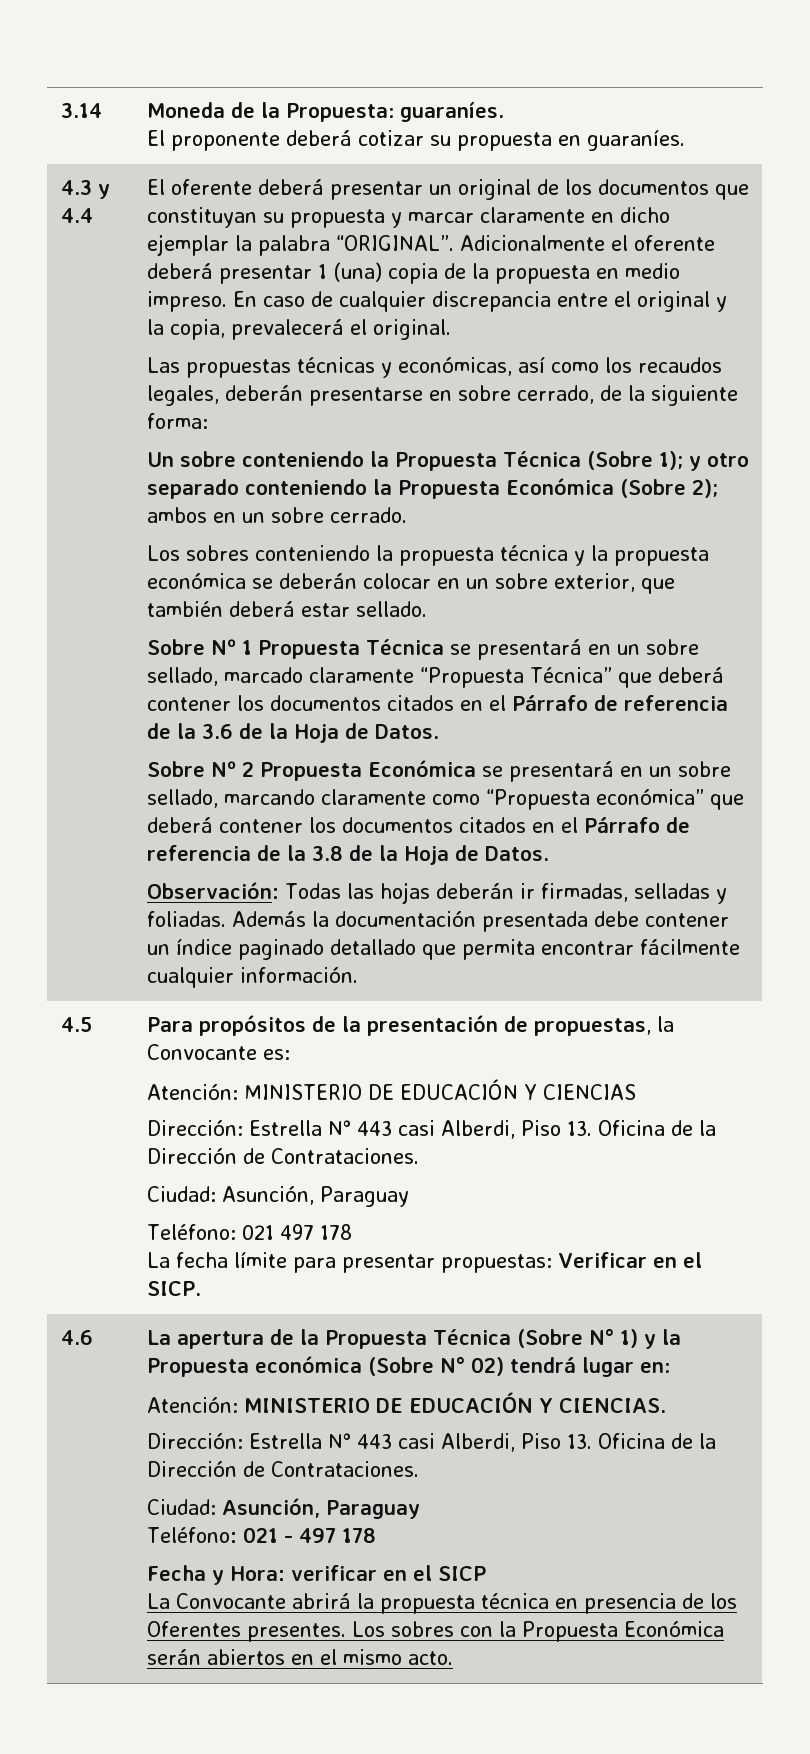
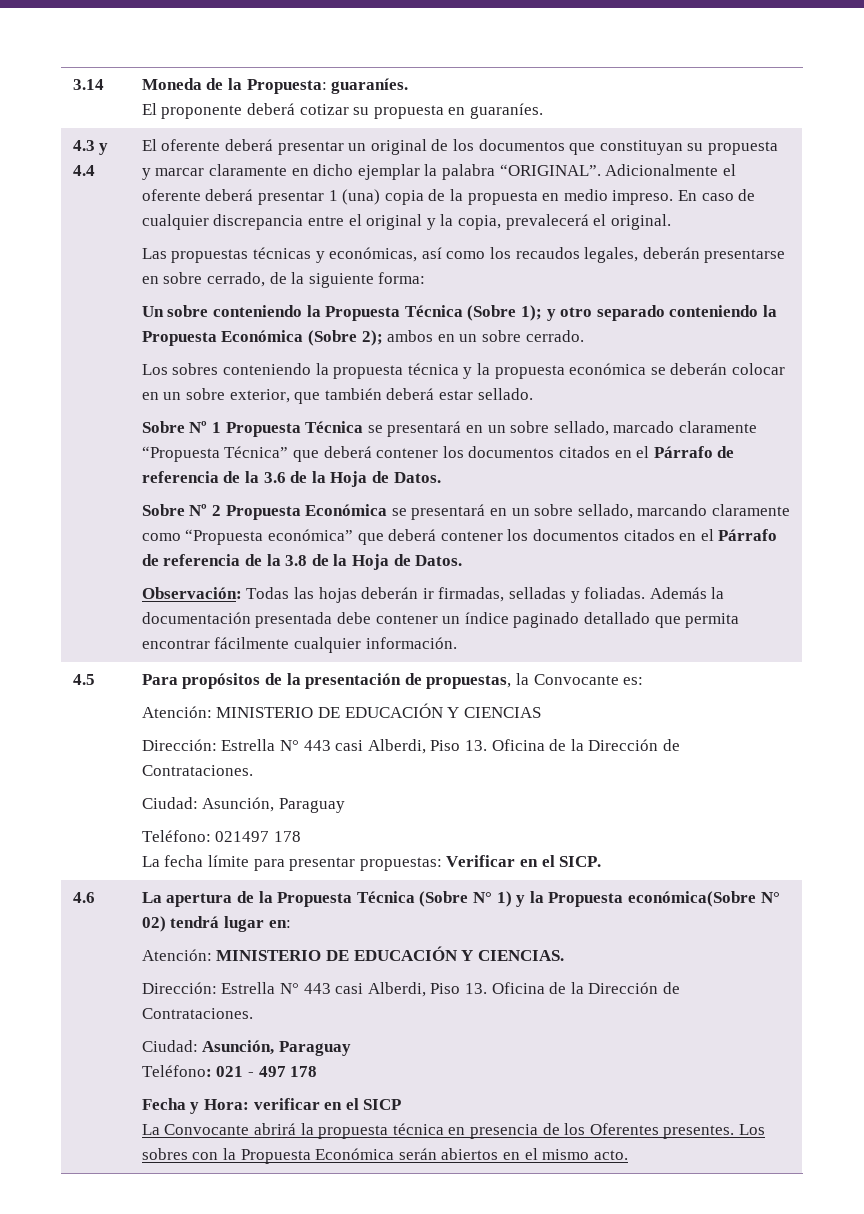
- Teléfono: 021 497 178
+ Teléfono: 021497 178
- La apertura de la Propuesta Técnica (Sobre N° 1) y la Propuesta económica (Sobre N° 02) tendrá lugar en:
+ La apertura de la Propuesta Técnica (Sobre N° 1) y la Propuesta económica(Sobre N° 02) tendrá lugar en:

